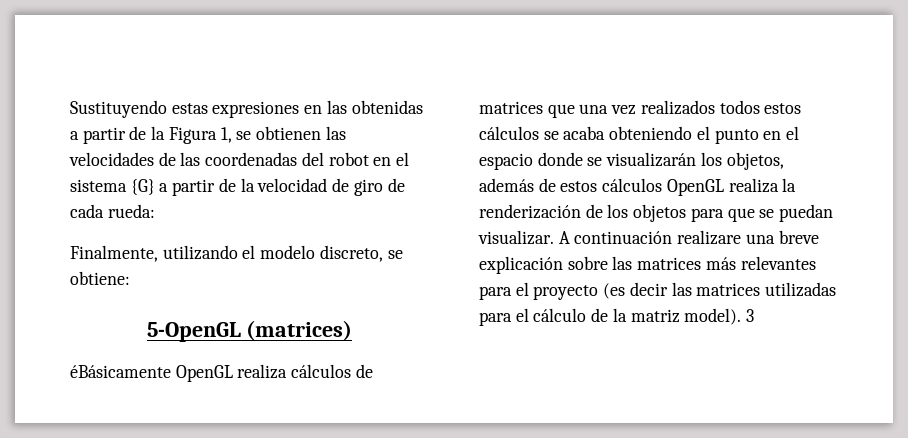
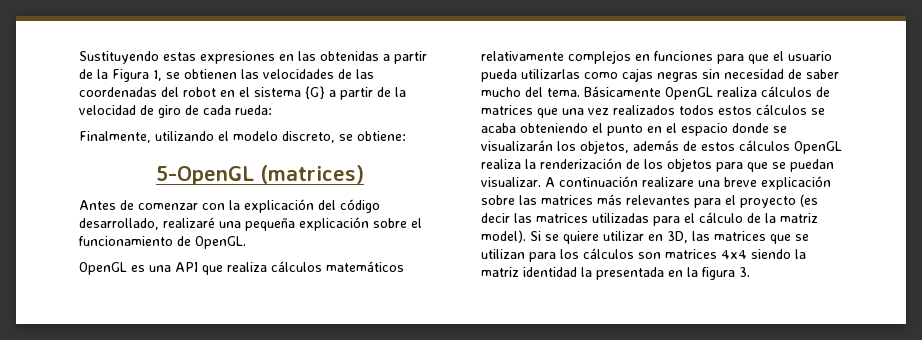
- éBásicamente OpenGL realiza cálculos de matrices que una vez realizados todos estos cálculos se acaba obteniendo el punto en el espacio donde se visualizarán los objetos, además de estos cálculos OpenGL realiza la renderización de los objetos para que se puedan visualizar.
+ Antes de comenzar con la explicación del código desarrollado, realizaré una pequeña explicación sobre el funcionamiento de OpenGL.
+ OpenGL es una API que realiza cálculos matemáticos relativamente complejos en funciones para que el usuario pueda utilizarlas como cajas negras sin necesidad de saber mucho del tema. Básicamente OpenGL realiza cálculos de matrices que una vez realizados todos estos cálculos se acaba obteniendo el punto en el espacio donde se visualizarán los objetos, además de estos cálculos OpenGL realiza la renderización de los objetos para que se puedan visualizar.
- 3
+ Si se quiere utilizar en 3D, las matrices que se utilizan para los cálculos son matrices 4x4 siendo la matriz identidad la presentada en la figura 3.

